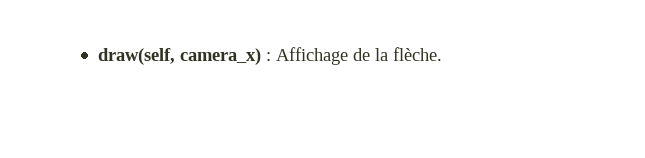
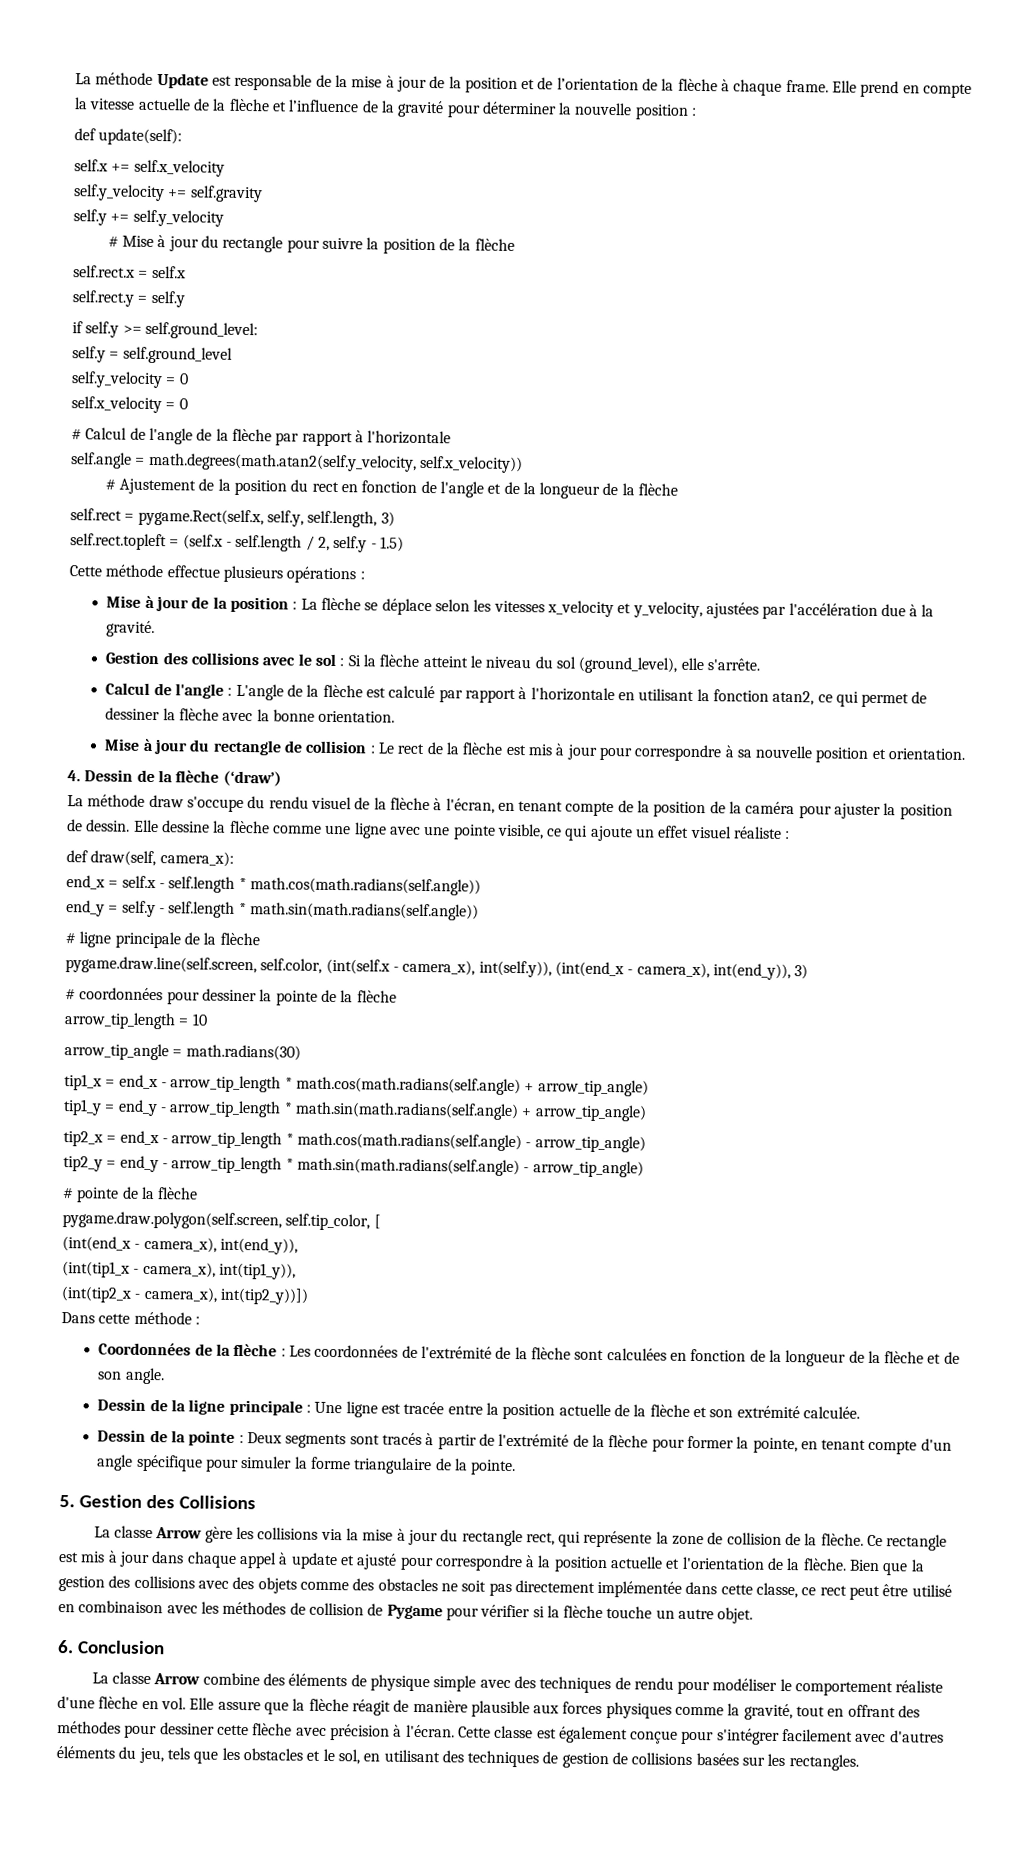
- draw(self, camera_x) : Affichage de la flèche.
+ La méthode Update est responsable de la mise à jour de la position et de l’orientation de la flèche à chaque frame. Elle prend en compte la vitesse actuelle de la flèche et l’influence de la gravité pour déterminer la nouvelle position :
+ def update(self):
+ self.x += self.x_velocity
+ self.y_velocity += self.gravity
+ self.y += self.y_velocity
+ # Mise à jour du rectangle pour suivre la position de la flèche
+ self.rect.x = self.x
+ self.rect.y = self.y
+ if self.y >= self.ground_level:
+ self.y = self.ground_level
+ self.y_velocity = 0
+ self.x_velocity = 0
+ # Calcul de l'angle de la flèche par rapport à l'horizontale
+ self.angle = math.degrees(math.atan2(self.y_velocity, self.x_velocity))
+ # Ajustement de la position du rect en fonction de l'angle et de la longueur de la flèche
+ self.rect = pygame.Rect(self.x, self.y, self.length, 3)
+ self.rect.topleft = (self.x - self.length / 2, self.y - 1.5)
+ Cette méthode effectue plusieurs opérations :
+ Mise à jour de la position : La flèche se déplace selon les vitesses x_velocity et y_velocity, ajustées par l'accélération due à la gravité.
+ Gestion des collisions avec le sol : Si la flèche atteint le niveau du sol (ground_level), elle s'arrête.
+ Calcul de l'angle : L'angle de la flèche est calculé par rapport à l'horizontale en utilisant la fonction atan2, ce qui permet de dessiner la flèche avec la bonne orientation.
+ Mise à jour du rectangle de collision : Le rect de la flèche est mis à jour pour correspondre à sa nouvelle position et orientation.
+ 4. Dessin de la flèche (‘draw’)
+ La méthode draw s'occupe du rendu visuel de la flèche à l'écran, en tenant compte de la position de la caméra pour ajuster la position de dessin. Elle dessine la flèche comme une ligne avec une pointe visible, ce qui ajoute un effet visuel réaliste :
+ def draw(self, camera_x):
+ end_x = self.x - self.length * math.cos(math.radians(self.angle))
+ end_y = self.y - self.length * math.sin(math.radians(self.angle))
+ # ligne principale de la flèche
+ pygame.draw.line(self.screen, self.color, (int(self.x - camera_x), int(self.y)), (int(end_x - camera_x), int(end_y)), 3)
+ # coordonnées pour dessiner la pointe de la flèche
+ arrow_tip_length = 10
+ arrow_tip_angle = math.radians(30)
+ tip1_x = end_x - arrow_tip_length * math.cos(math.radians(self.angle) + arrow_tip_angle)
+ tip1_y = end_y - arrow_tip_length * math.sin(math.radians(self.angle) + arrow_tip_angle)
+ tip2_x = end_x - arrow_tip_length * math.cos(math.radians(self.angle) - arrow_tip_angle)
+ tip2_y = end_y - arrow_tip_length * math.sin(math.radians(self.angle) - arrow_tip_angle)
+ # pointe de la flèche
+ pygame.draw.polygon(self.screen, self.tip_color, [
+ (int(end_x - camera_x), int(end_y)),
+ (int(tip1_x - camera_x), int(tip1_y)),
+ (int(tip2_x - camera_x), int(tip2_y))])
+ Dans cette méthode :
+ Coordonnées de la flèche : Les coordonnées de l'extrémité de la flèche sont calculées en fonction de la longueur de la flèche et de son angle.
+ Dessin de la ligne principale : Une ligne est tracée entre la position actuelle de la flèche et son extrémité calculée.
+ Dessin de la pointe : Deux segments sont tracés à partir de l'extrémité de la flèche pour former la pointe, en tenant compte d'un angle spécifique pour simuler la forme triangulaire de la pointe.
+ 5. Gestion des Collisions
+ La classe Arrow gère les collisions via la mise à jour du rectangle rect, qui représente la zone de collision de la flèche. Ce rectangle est mis à jour dans chaque appel à update et ajusté pour correspondre à la position actuelle et l'orientation de la flèche. Bien que la gestion des collisions avec des objets comme des obstacles ne soit pas directement implémentée dans cette classe, ce rect peut être utilisé en combinaison avec les méthodes de collision de Pygame pour vérifier si la flèche touche un autre objet.
+ 6. Conclusion
+ La classe Arrow combine des éléments de physique simple avec des techniques de rendu pour modéliser le comportement réaliste d'une flèche en vol. Elle assure que la flèche réagit de manière plausible aux forces physiques comme la gravité, tout en offrant des méthodes pour dessiner cette flèche avec précision à l'écran. Cette classe est également conçue pour s'intégrer facilement avec d'autres éléments du jeu, tels que les obstacles et le sol, en utilisant des techniques de gestion de collisions basées sur les rectangles.

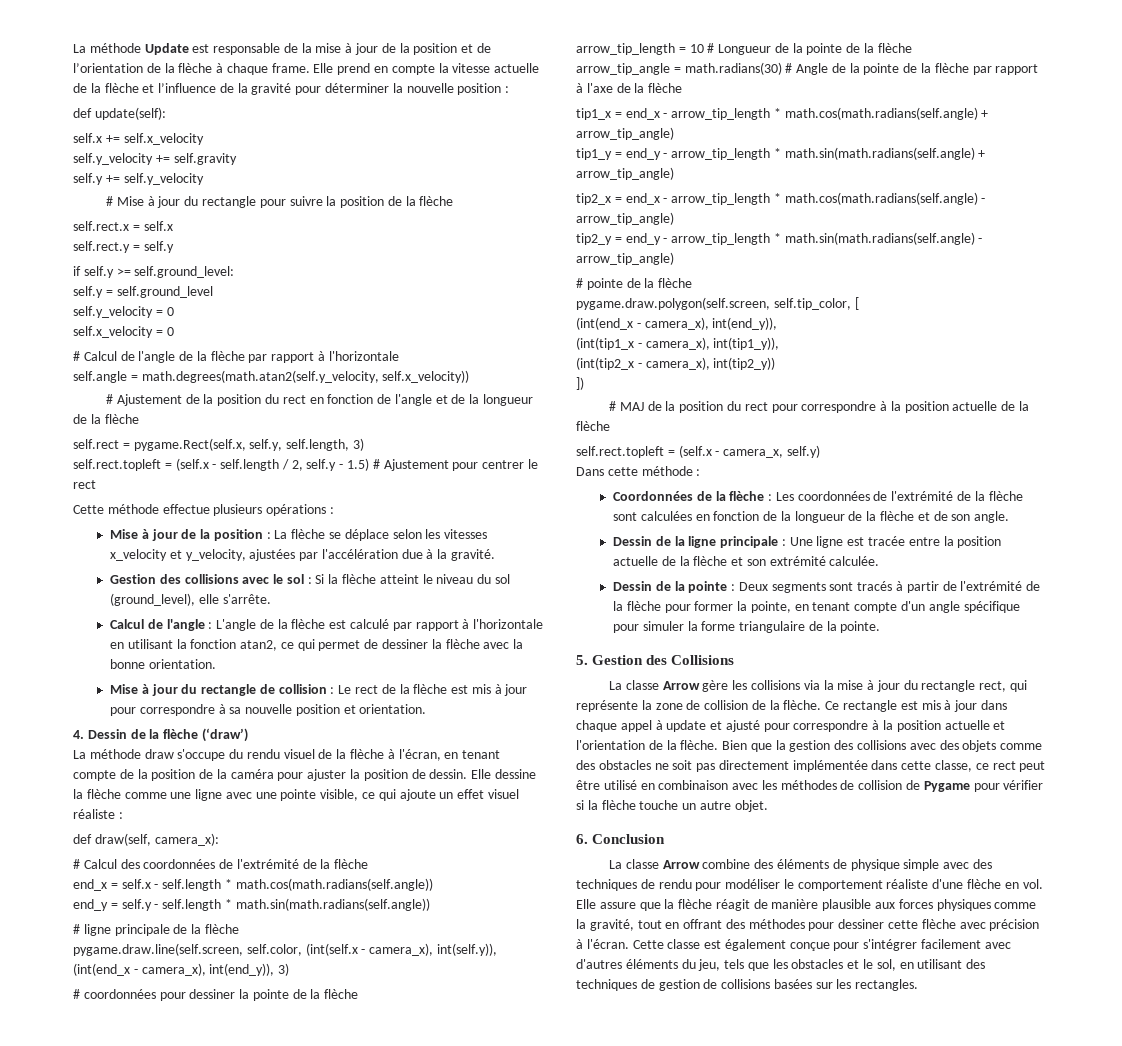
- self.rect.topleft = (self.x - self.length / 2, self.y - 1.5)
+ self.rect.topleft = (self.x - self.length / 2, self.y - 1.5) # Ajustement pour centrer le rect
+ # Calcul des coordonnées de l'extrémité de la flèche
- arrow_tip_length = 10
- arrow_tip_angle = math.radians(30)
+ arrow_tip_length = 10 # Longueur de la pointe de la flèche
+ arrow_tip_angle = math.radians(30) # Angle de la pointe de la flèche par rapport à l'axe de la flèche
- (int(tip2_x - camera_x), int(tip2_y))])
+ (int(tip2_x - camera_x), int(tip2_y))
+ ])
+ # MAJ de la position du rect pour correspondre à la position actuelle de la flèche
+ self.rect.topleft = (self.x - camera_x, self.y)

